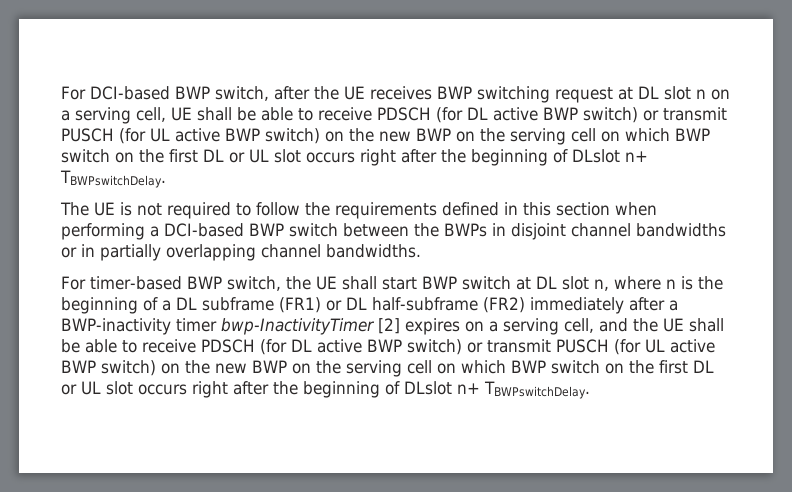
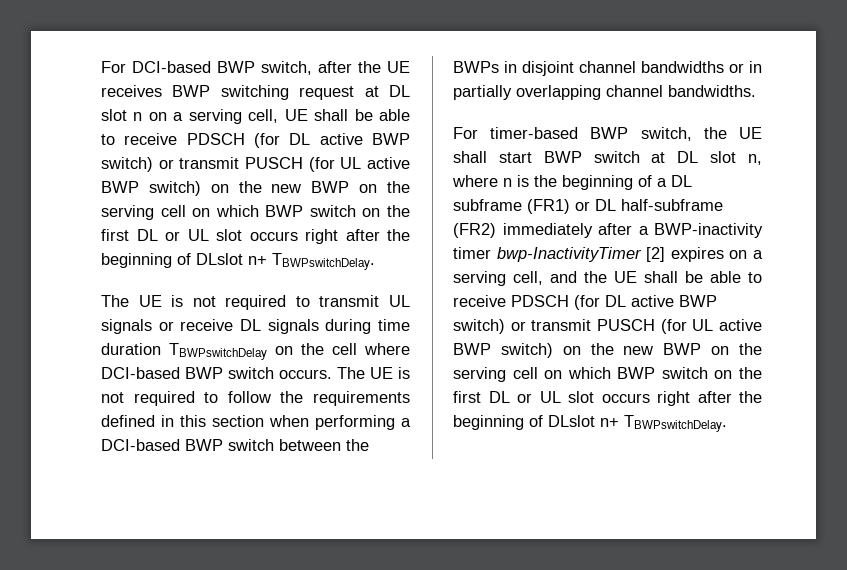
- The UE is not required to follow the requirements defined in this section when performing a DCI-based BWP switch between the BWPs in disjoint channel bandwidths or in partially overlapping channel bandwidths.
+ The UE is not required to transmit UL signals or receive DL signals during time duration TBWPswitchDelay on the cell where DCI-based BWP switch occurs. The UE is not required to follow the requirements defined in this section when performing a DCI-based BWP switch between the BWPs in disjoint channel bandwidths or in partially overlapping channel bandwidths.

